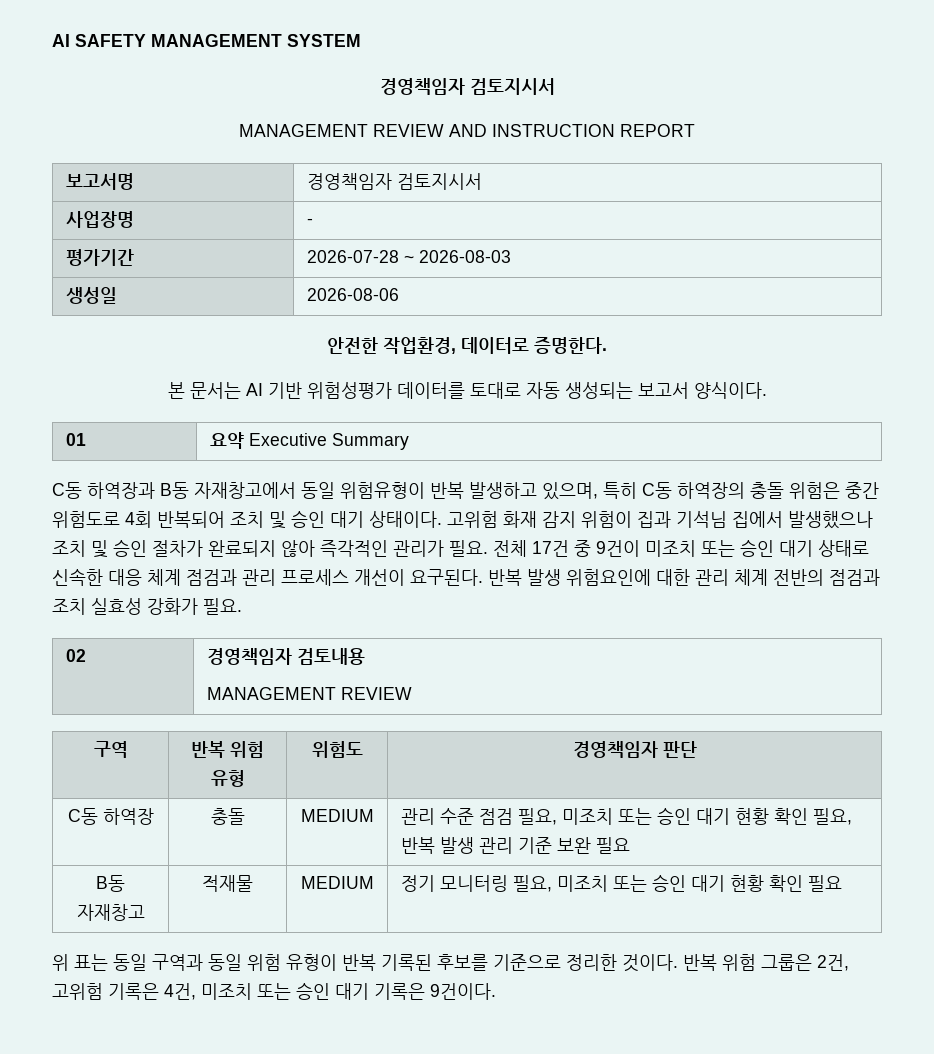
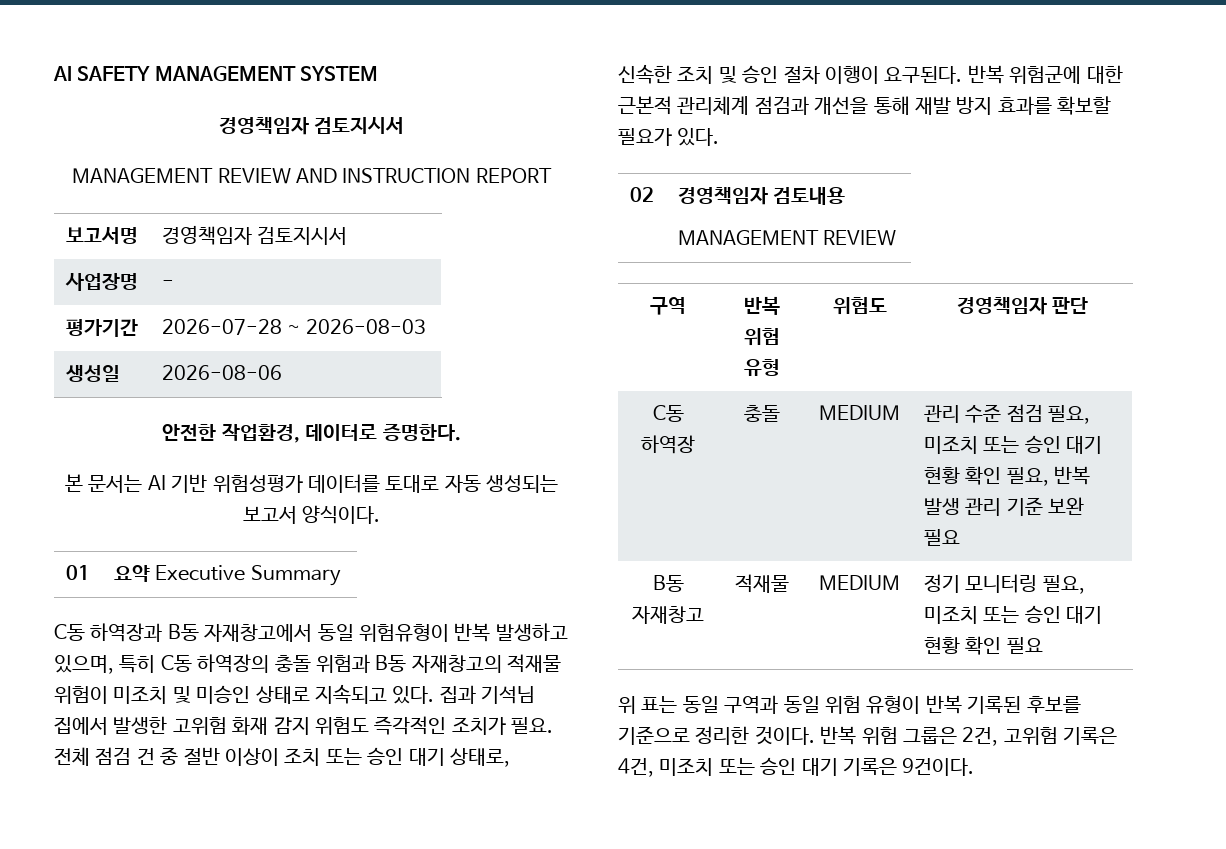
- C동 하역장과 B동 자재창고에서 동일 위험유형이 반복 발생하고 있으며, 특히 C동 하역장의 충돌 위험은 중간 위험도로 4회 반복되어 조치 및 승인 대기 상태이다. 고위험 화재 감지 위험이 집과 기석님 집에서 발생했으나 조치 및 승인 절차가 완료되지 않아 즉각적인 관리가 필요. 전체 17건 중 9건이 미조치 또는 승인 대기 상태로 신속한 대응 체계 점검과 관리 프로세스 개선이 요구된다. 반복 발생 위험요인에 대한 관리 체계 전반의 점검과 조치 실효성 강화가 필요.
+ C동 하역장과 B동 자재창고에서 동일 위험유형이 반복 발생하고 있으며, 특히 C동 하역장의 충돌 위험과 B동 자재창고의 적재물 위험이 미조치 및 미승인 상태로 지속되고 있다. 집과 기석님 집에서 발생한 고위험 화재 감지 위험도 즉각적인 조치가 필요. 전체 점검 건 중 절반 이상이 조치 또는 승인 대기 상태로, 신속한 조치 및 승인 절차 이행이 요구된다. 반복 위험군에 대한 근본적 관리체계 점검과 개선을 통해 재발 방지 효과를 확보할 필요가 있다.

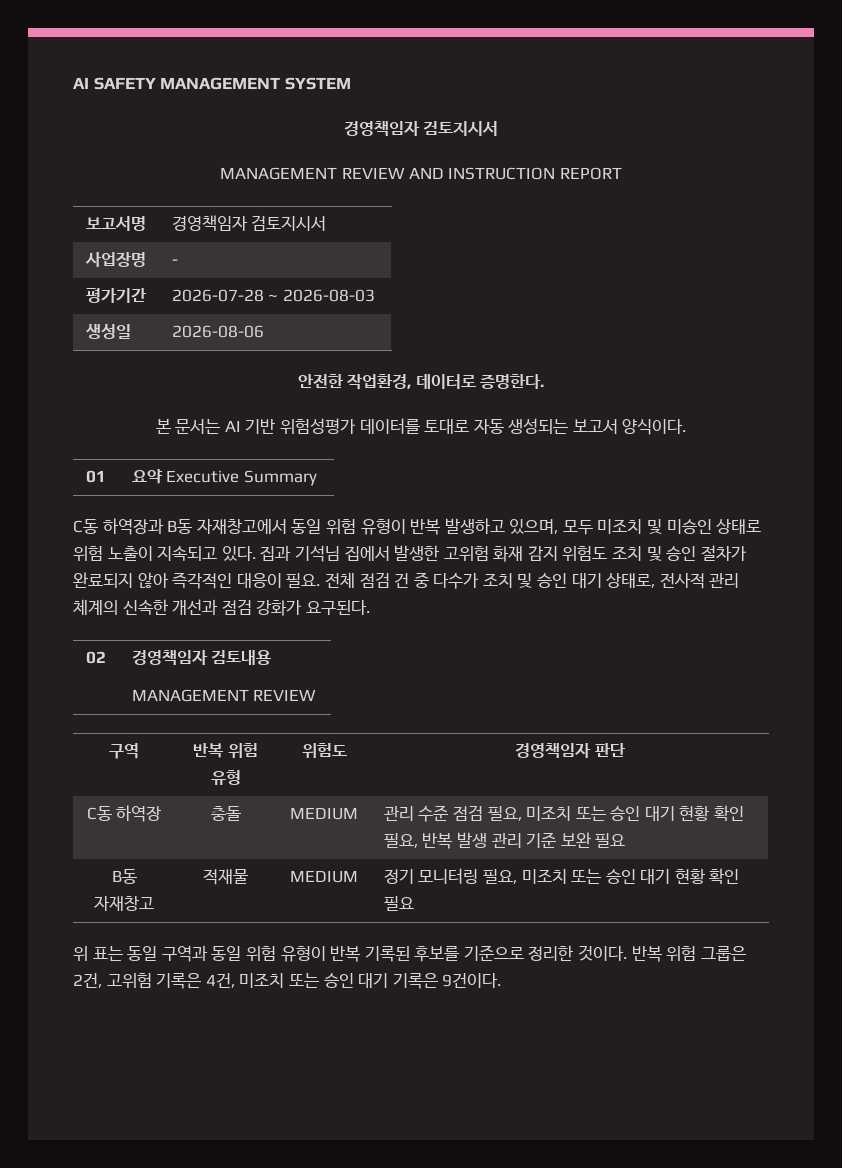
- C동 하역장과 B동 자재창고에서 동일 위험유형이 반복 발생하고 있으며, 특히 C동 하역장의 충돌 위험과 B동 자재창고의 적재물 위험이 미조치 및 미승인 상태로 지속되고 있다.
+ C동 하역장과 B동 자재창고에서 동일 위험 유형이 반복 발생하고 있으며, 모두 미조치 및 미승인 상태로 위험 노출이 지속되고 있다.
- 집과 기석님 집에서 발생한 고위험 화재 감지 위험도 즉각적인 조치가 필요.
+ 집과 기석님 집에서 발생한 고위험 화재 감지 위험도 조치 및 승인 절차가 완료되지 않아 즉각적인 대응이 필요.
- 전체 점검 건 중 절반 이상이 조치 또는 승인 대기 상태로, 신속한 조치 및 승인 절차 이행이 요구된다. 반복 위험군에 대한 근본적 관리체계 점검과 개선을 통해 재발 방지 효과를 확보할 필요가 있다.
+ 전체 점검 건 중 다수가 조치 및 승인 대기 상태로, 전사적 관리 체계의 신속한 개선과 점검 강화가 요구된다.

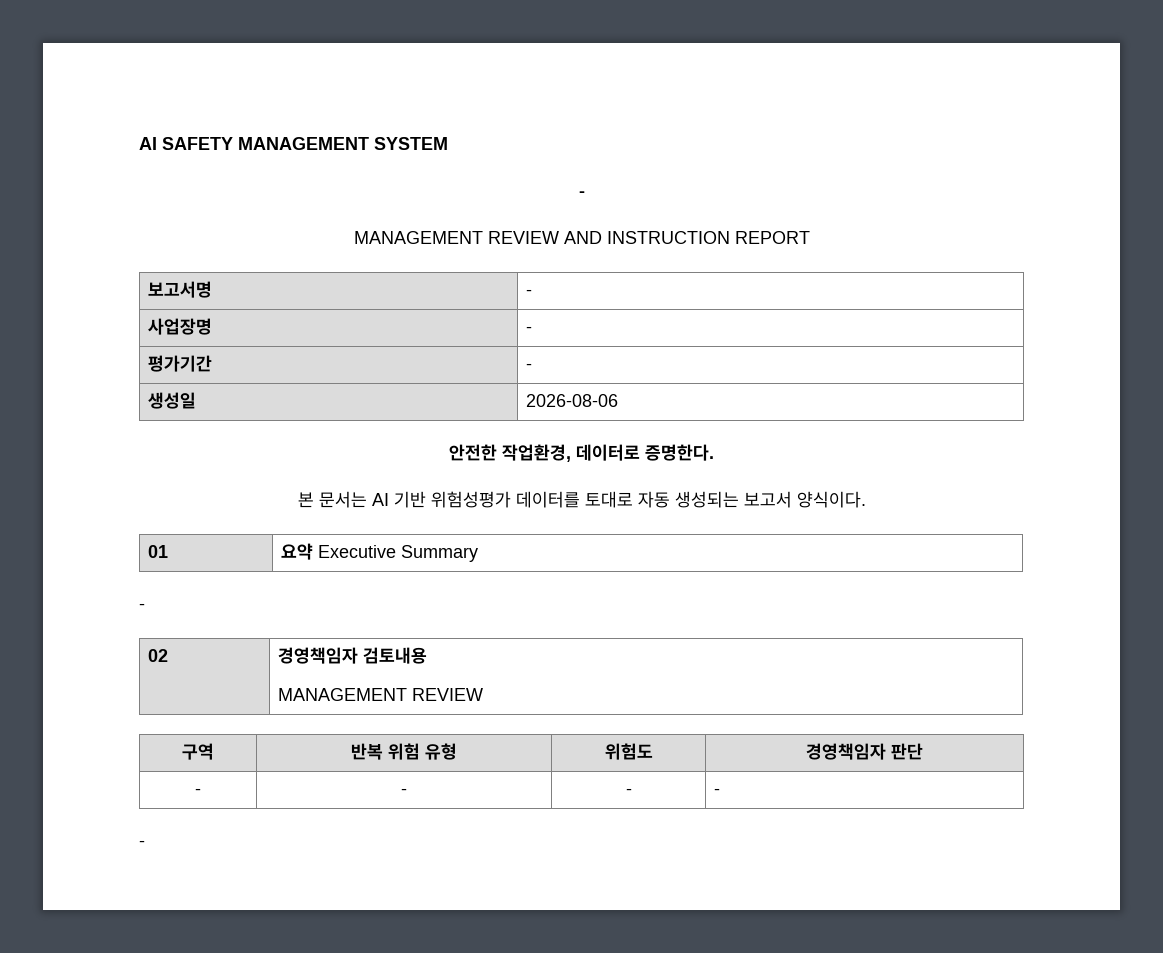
  AI SAFETY MANAGEMENT SYSTEM
- 경영책임자 검토지시서
+ -
- 보고서명 | 경영책임자 검토지시서
+ 보고서명 | -
- 평가기간 | 2026-07-28 ~ 2026-08-03
+ 평가기간 | -
  01 | 요약 Executive Summary
- C동 하역장과 B동 자재창고에서 동일 위험 유형이 반복 발생하고 있으며, 모두 미조치 및 미승인 상태로 위험 노출이 지속되고 있다. 집과 기석님 집에서 발생한 고위험 화재 감지 위험도 조치 및 승인 절차가 완료되지 않아 즉각적인 대응이 필요. 전체 점검 건 중 다수가 조치 및 승인 대기 상태로, 전사적 관리 체계의 신속한 개선과 점검 강화가 요구된다.
+ -
- C동 하역장 | 충돌 | MEDIUM | 관리 수준 점검 필요, 미조치 또는 승인 대기 현황 확인 필요, 반복 발생 관리 기준 보완 필요
- B동 자재창고 | 적재물 | MEDIUM | 정기 모니터링 필요, 미조치 또는 승인 대기 현황 확인 필요
- 위 표는 동일 구역과 동일 위험 유형이 반복 기록된 후보를 기준으로 정리한 것이다. 반복 위험 그룹은 2건, 고위험 기록은 4건, 미조치 또는 승인 대기 기록은 9건이다.
+ - | - | - | -
+ -

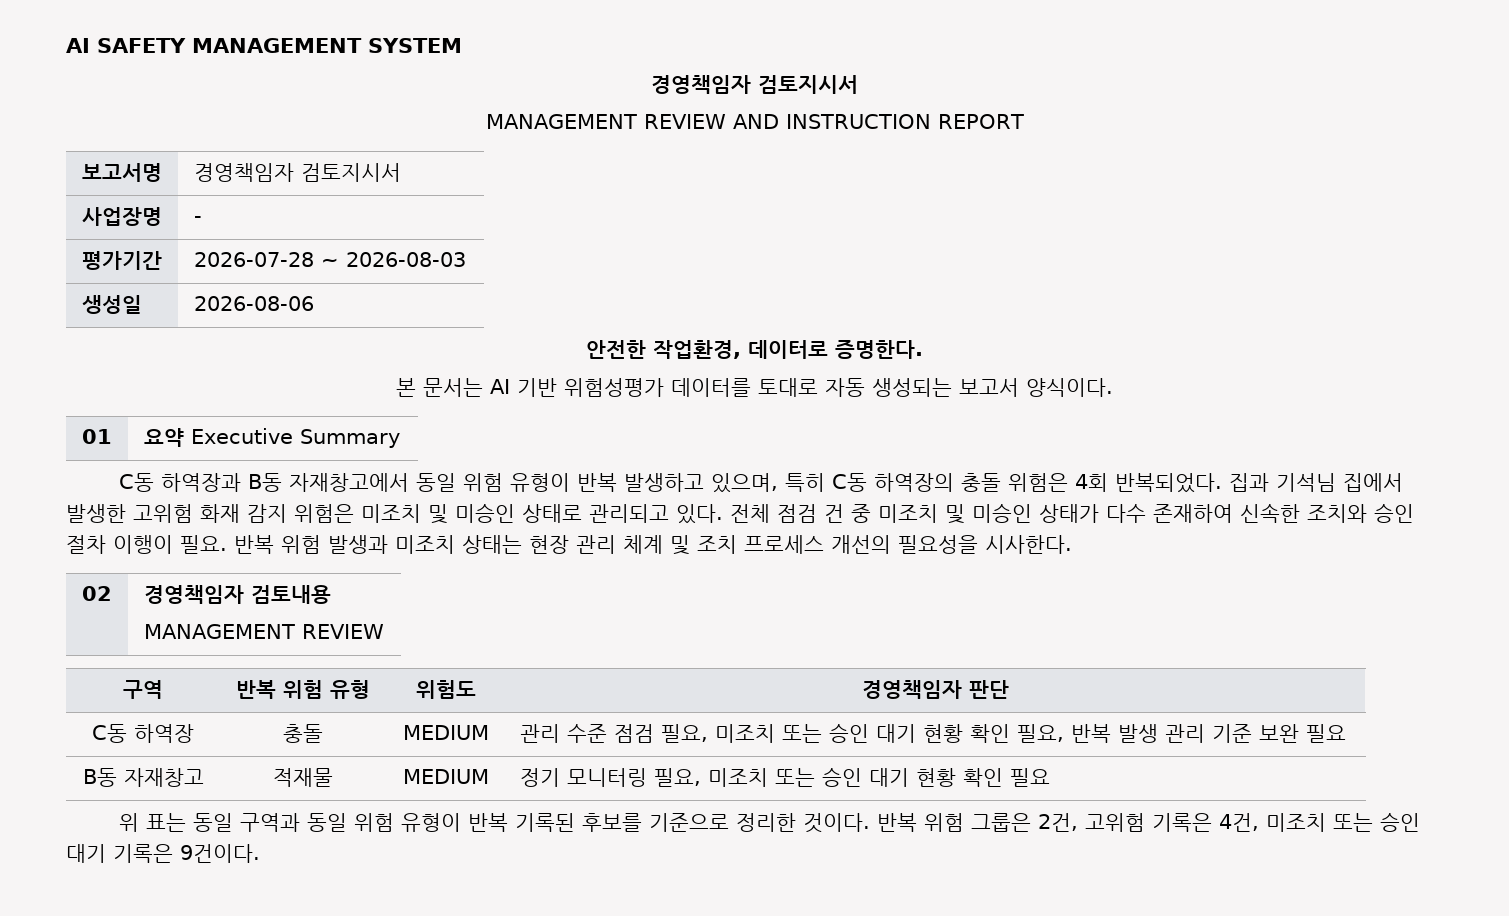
  AI SAFETY MANAGEMENT SYSTEM
- -
+ 경영책임자 검토지시서
- 보고서명 | -
+ 보고서명 | 경영책임자 검토지시서
- 평가기간 | -
+ 평가기간 | 2026-07-28 ~ 2026-08-03
  01 | 요약 Executive Summary
- -
+ C동 하역장과 B동 자재창고에서 동일 위험 유형이 반복 발생하고 있으며, 특히 C동 하역장의 충돌 위험은 4회 반복되었다. 집과 기석님 집에서 발생한 고위험 화재 감지 위험은 미조치 및 미승인 상태로 관리되고 있다. 전체 점검 건 중 미조치 및 미승인 상태가 다수 존재하여 신속한 조치와 승인 절차 이행이 필요. 반복 위험 발생과 미조치 상태는 현장 관리 체계 및 조치 프로세스 개선의 필요성을 시사한다.
- - | - | - | -
- -
+ C동 하역장 | 충돌 | MEDIUM | 관리 수준 점검 필요, 미조치 또는 승인 대기 현황 확인 필요, 반복 발생 관리 기준 보완 필요
+ B동 자재창고 | 적재물 | MEDIUM | 정기 모니터링 필요, 미조치 또는 승인 대기 현황 확인 필요
+ 위 표는 동일 구역과 동일 위험 유형이 반복 기록된 후보를 기준으로 정리한 것이다. 반복 위험 그룹은 2건, 고위험 기록은 4건, 미조치 또는 승인 대기 기록은 9건이다.

